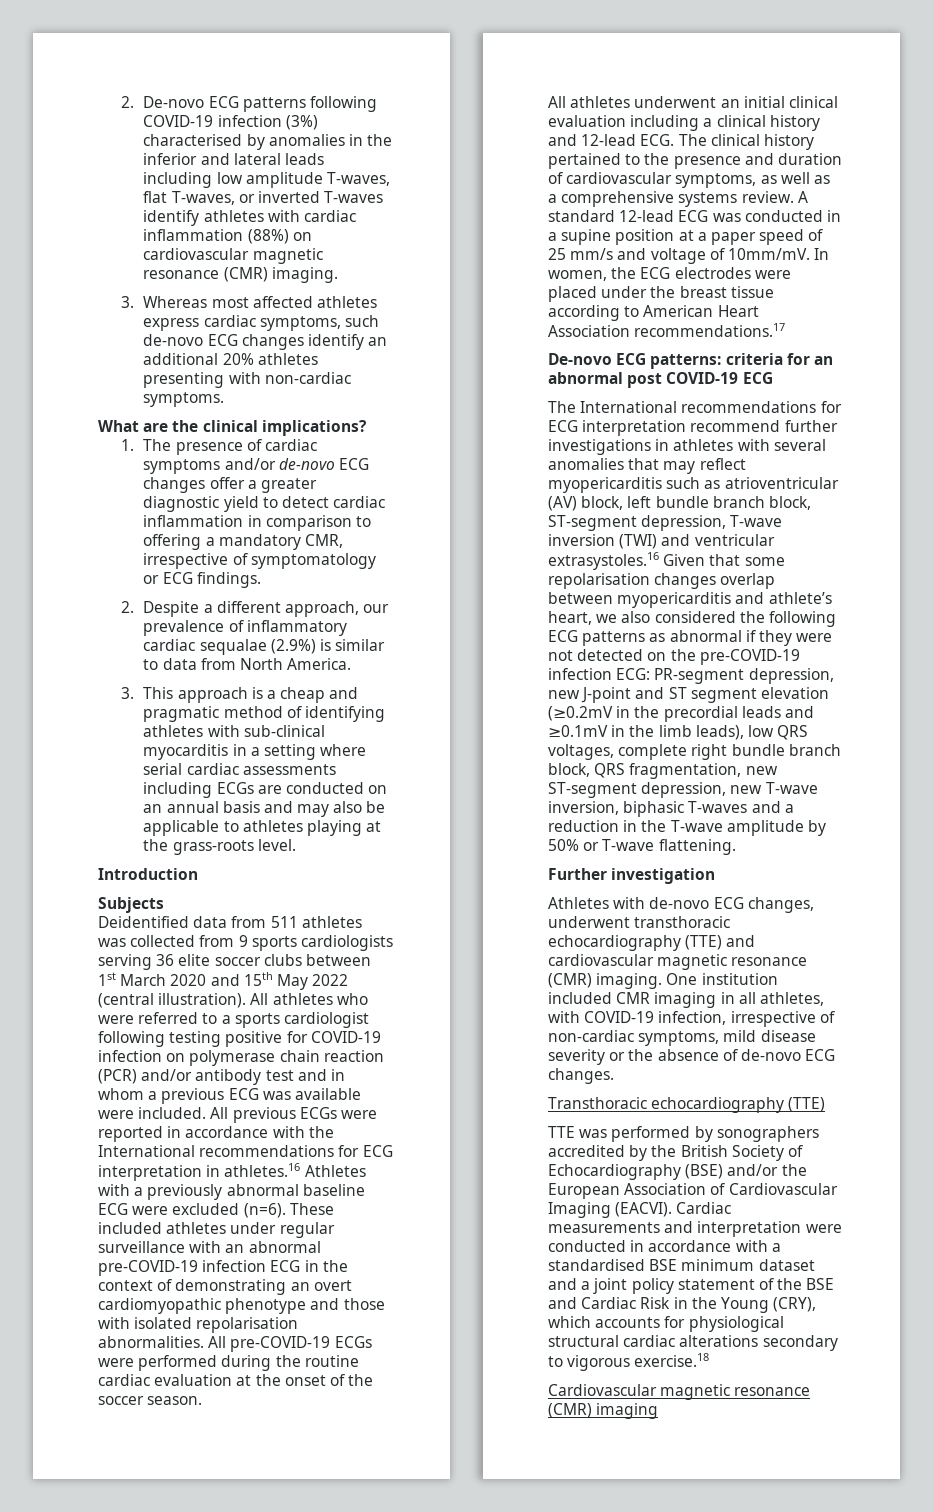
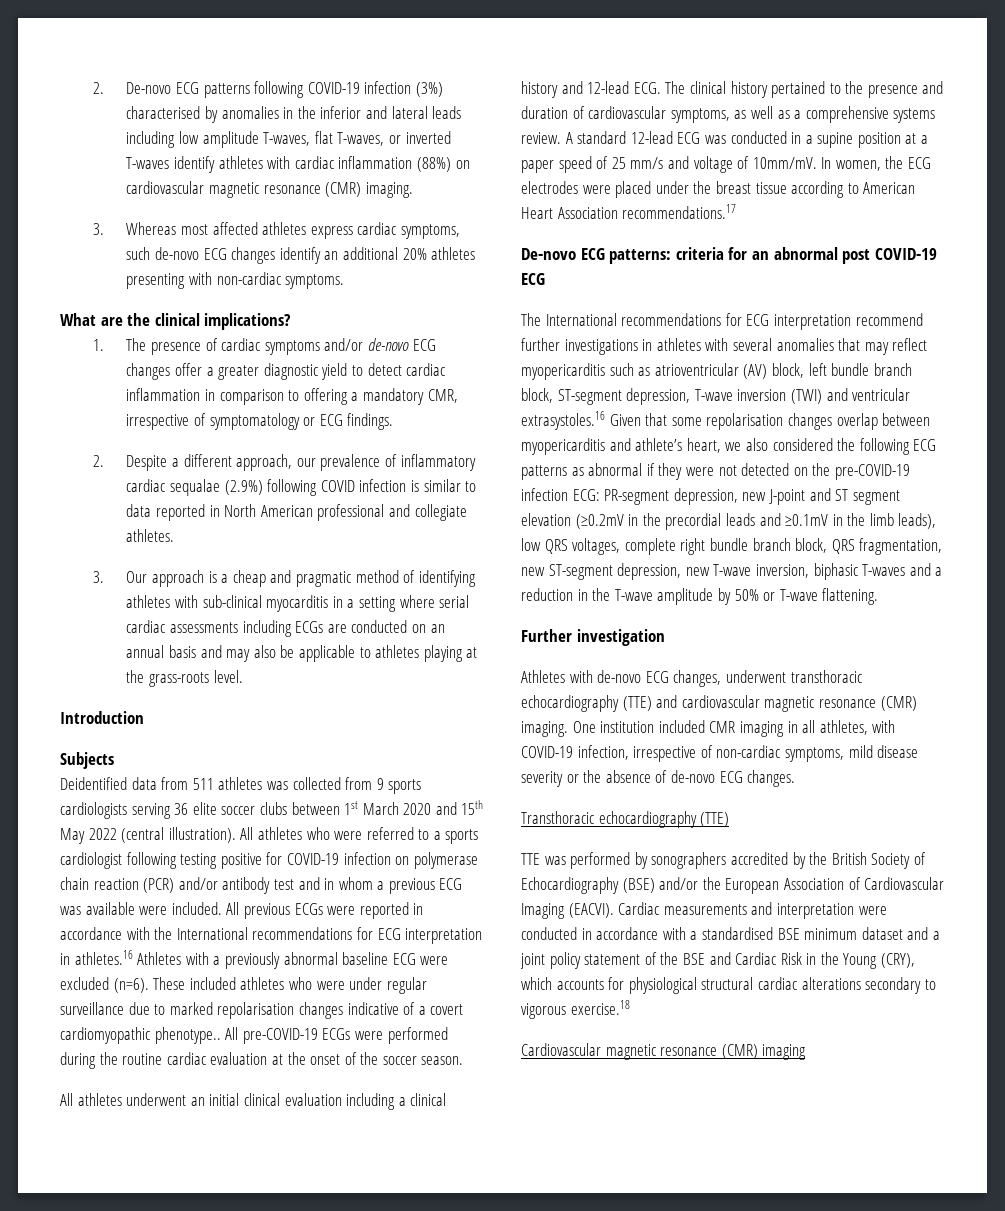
- 2. Despite a different approach, our prevalence of inflammatory cardiac sequalae (2.9%) is similar to data from North America.
- 3. This approach is a cheap and pragmatic method of identifying athletes with sub-clinical myocarditis in a setting where serial cardiac assessments including ECGs are conducted on an annual basis and may also be applicable to athletes playing at the grass-roots level.
+ 2. Despite a different approach, our prevalence of inflammatory cardiac sequalae (2.9%) following COVID infection is similar to data reported in North American professional and collegiate athletes.
+ 3. Our approach is a cheap and pragmatic method of identifying athletes with sub-clinical myocarditis in a setting where serial cardiac assessments including ECGs are conducted on an annual basis and may also be applicable to athletes playing at the grass-roots level.
- These included athletes under regular surveillance with an abnormal pre-COVID-19 infection ECG in the context of demonstrating an overt cardiomyopathic phenotype and those with isolated repolarisation abnormalities.
+ These included athletes who were under regular surveillance due to marked repolarisation changes indicative of a covert cardiomyopathic phenotype..

